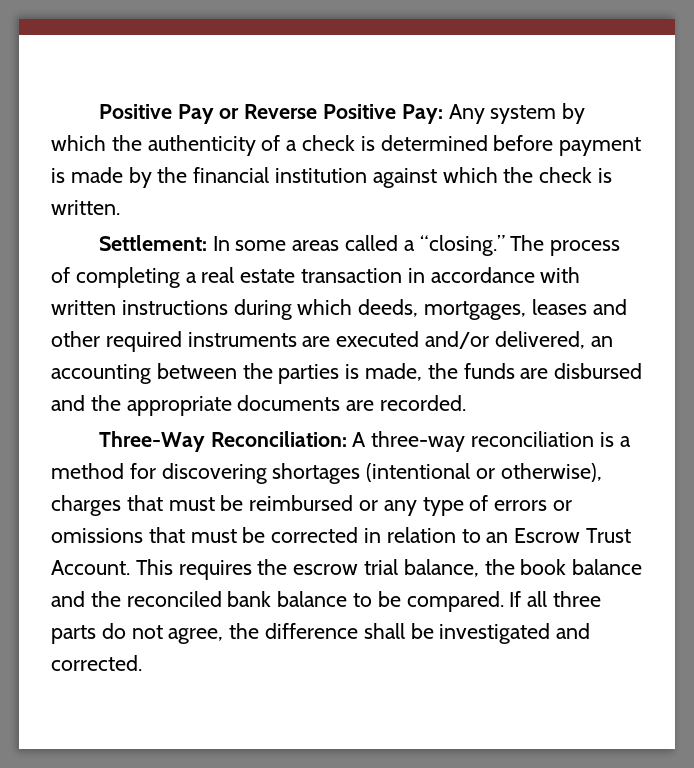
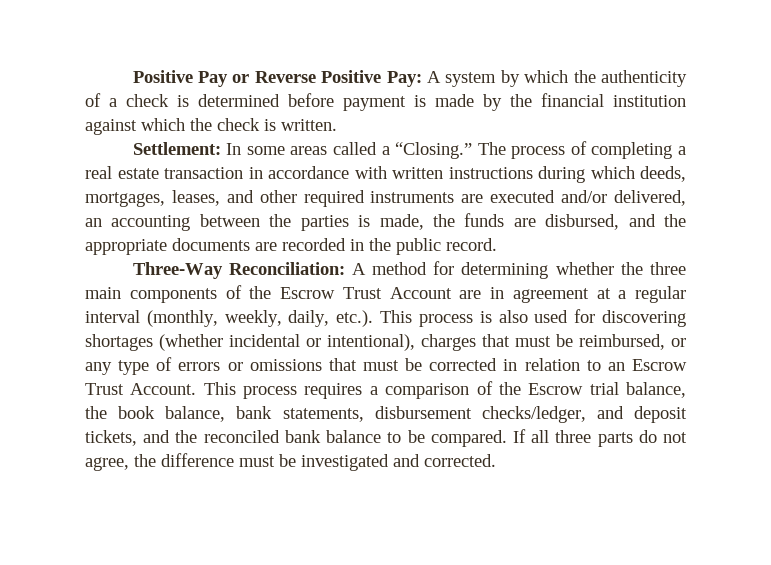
- Positive Pay or Reverse Positive Pay: Any system by which the authenticity of a check is determined before payment is made by the financial institution against which the check is written.
+ Positive Pay or Reverse Positive Pay: A system by which the authenticity of a check is determined before payment is made by the financial institution against which the check is written.
- Settlement: In some areas called a “closing.”
+ Settlement: In some areas called a “Closing.”
- The process of completing a real estate transaction in accordance with written instructions during which deeds, mortgages, leases and other required instruments are executed and/or delivered, an accounting between the parties is made, the funds are disbursed and the appropriate documents are recorded.
- Three-Way Reconciliation: A three-way reconciliation is a method for discovering shortages (intentional or otherwise), charges that must be reimbursed or any type of errors or omissions that must be corrected in relation to an Escrow Trust Account.
+ The process of completing a real estate transaction in accordance with written instructions during which deeds, mortgages, leases, and other required instruments are executed and/or delivered, an accounting between the parties is made, the funds are disbursed, and the appropriate documents are recorded in the public record.
+ Three-Way Reconciliation: A method for determining whether the three main components of the Escrow Trust Account are in agreement at a regular interval (monthly, weekly, daily, etc.). This process is also used for discovering shortages (whether incidental or intentional), charges that must be reimbursed, or any type of errors or omissions that must be corrected in relation to an Escrow Trust Account.
- This requires the escrow trial balance, the book balance and the reconciled bank balance to be compared.
+ This process requires a comparison of the Escrow trial balance, the book balance, bank statements, disbursement checks/ledger, and deposit tickets, and the reconciled bank balance to be compared.
- If all three parts do not agree, the difference shall be investigated and corrected.
+ If all three parts do not agree, the difference must be investigated and corrected.

